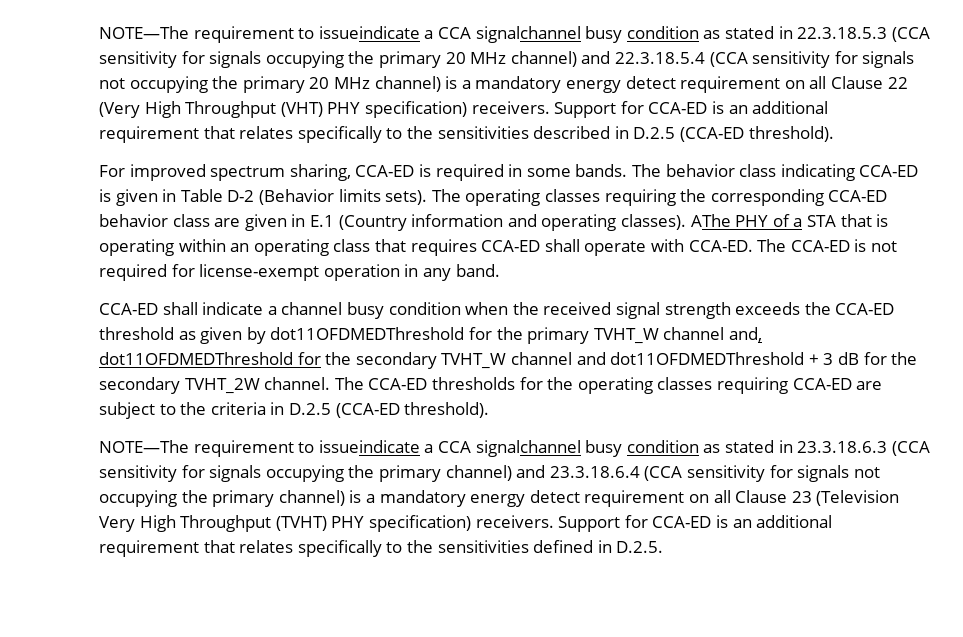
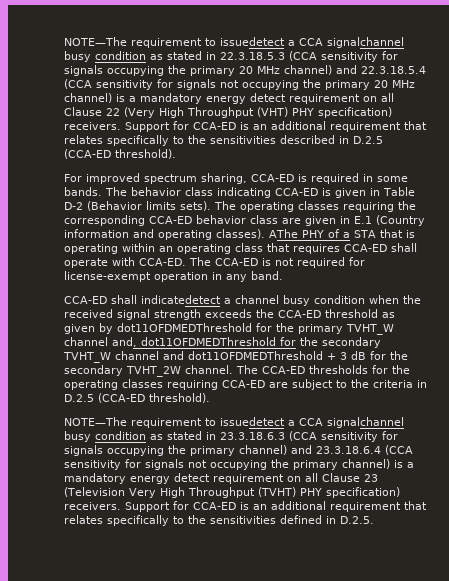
- NOTE—The requirement to issueindicate a CCA signalchannel busy condition as stated in 22.3.18.5.3 (CCA sensitivity for signals occupying the primary 20 MHz channel) and 22.3.18.5.4 (CCA sensitivity for signals not occupying the primary 20 MHz channel) is a mandatory energy detect requirement on all Clause 22 (Very High Throughput (VHT) PHY specification) receivers.
+ NOTE—The requirement to issuedetect a CCA signalchannel busy condition as stated in 22.3.18.5.3 (CCA sensitivity for signals occupying the primary 20 MHz channel) and 22.3.18.5.4 (CCA sensitivity for signals not occupying the primary 20 MHz channel) is a mandatory energy detect requirement on all Clause 22 (Very High Throughput (VHT) PHY specification) receivers.
- CCA-ED shall indicate a channel busy condition when the received signal strength exceeds the CCA-ED threshold as given by dot11OFDMEDThreshold for the primary TVHT_W channel and, dot11OFDMEDThreshold for the secondary TVHT_W channel and dot11OFDMEDThreshold + 3 dB for the secondary TVHT_2W channel.
+ CCA-ED shall indicatedetect a channel busy condition when the received signal strength exceeds the CCA-ED threshold as given by dot11OFDMEDThreshold for the primary TVHT_W channel and, dot11OFDMEDThreshold for the secondary TVHT_W channel and dot11OFDMEDThreshold + 3 dB for the secondary TVHT_2W channel.
- NOTE—The requirement to issueindicate a CCA signalchannel busy condition as stated in 23.3.18.6.3 (CCA sensitivity for signals occupying the primary channel) and 23.3.18.6.4 (CCA sensitivity for signals not occupying the primary channel) is a mandatory energy detect requirement on all Clause 23 (Television Very High Throughput (TVHT) PHY specification) receivers.
+ NOTE—The requirement to issuedetect a CCA signalchannel busy condition as stated in 23.3.18.6.3 (CCA sensitivity for signals occupying the primary channel) and 23.3.18.6.4 (CCA sensitivity for signals not occupying the primary channel) is a mandatory energy detect requirement on all Clause 23 (Television Very High Throughput (TVHT) PHY specification) receivers.

